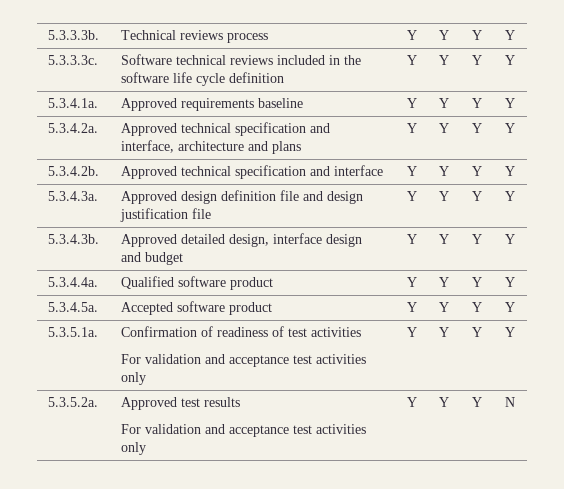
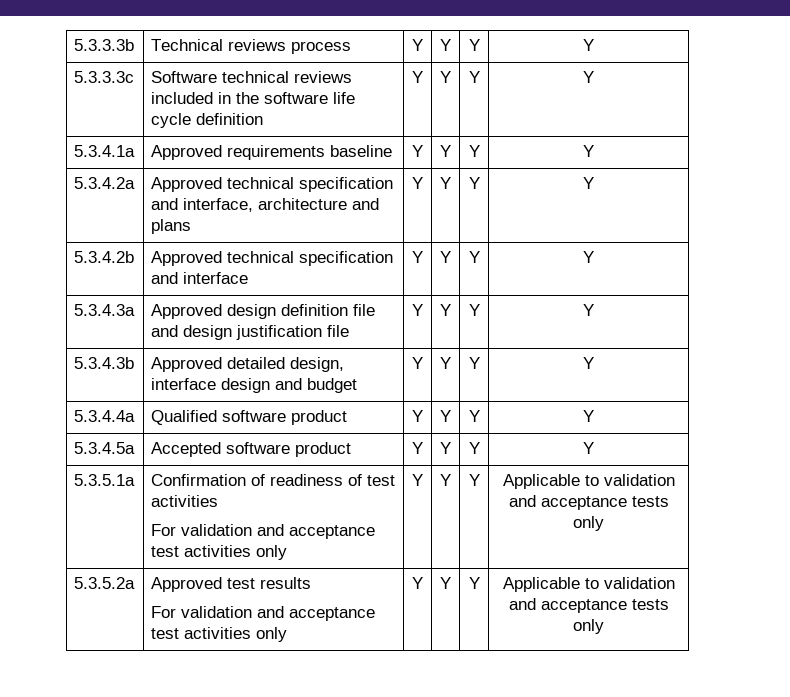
- 5.3.3.3b. | Technical reviews process | Y | Y | Y | Y
+ 5.3.3.3b | Technical reviews process | Y | Y | Y | Y
- 5.3.3.3c. | Software technical reviews included in the software life cycle definition | Y | Y | Y | Y
+ 5.3.3.3c | Software technical reviews included in the software life cycle definition | Y | Y | Y | Y
- 5.3.4.1a. | Approved requirements baseline | Y | Y | Y | Y
+ 5.3.4.1a | Approved requirements baseline | Y | Y | Y | Y
- 5.3.4.2a. | Approved technical specification and interface, architecture and plans | Y | Y | Y | Y
+ 5.3.4.2a | Approved technical specification and interface, architecture and plans | Y | Y | Y | Y
- 5.3.4.2b. | Approved technical specification and interface | Y | Y | Y | Y
+ 5.3.4.2b | Approved technical specification and interface | Y | Y | Y | Y
- 5.3.4.3a. | Approved design definition file and design justification file | Y | Y | Y | Y
+ 5.3.4.3a | Approved design definition file and design justification file | Y | Y | Y | Y
- 5.3.4.3b. | Approved detailed design, interface design and budget | Y | Y | Y | Y
+ 5.3.4.3b | Approved detailed design, interface design and budget | Y | Y | Y | Y
- 5.3.4.4a. | Qualified software product | Y | Y | Y | Y
+ 5.3.4.4a | Qualified software product | Y | Y | Y | Y
- 5.3.4.5a. | Accepted software product | Y | Y | Y | Y
+ 5.3.4.5a | Accepted software product | Y | Y | Y | Y
- 5.3.5.1a. | Confirmation of readiness of test activities
- For validation and acceptance test activities only | Y | Y | Y | Y
- 5.3.5.2a. | Approved test results
- For validation and acceptance test activities only | Y | Y | Y | N
+ 5.3.5.1a | Confirmation of readiness of test activities
+ For validation and acceptance test activities only | Y | Y | Y | Applicable to validation and acceptance tests only
+ 5.3.5.2a | Approved test results
+ For validation and acceptance test activities only | Y | Y | Y | Applicable to validation and acceptance tests only

